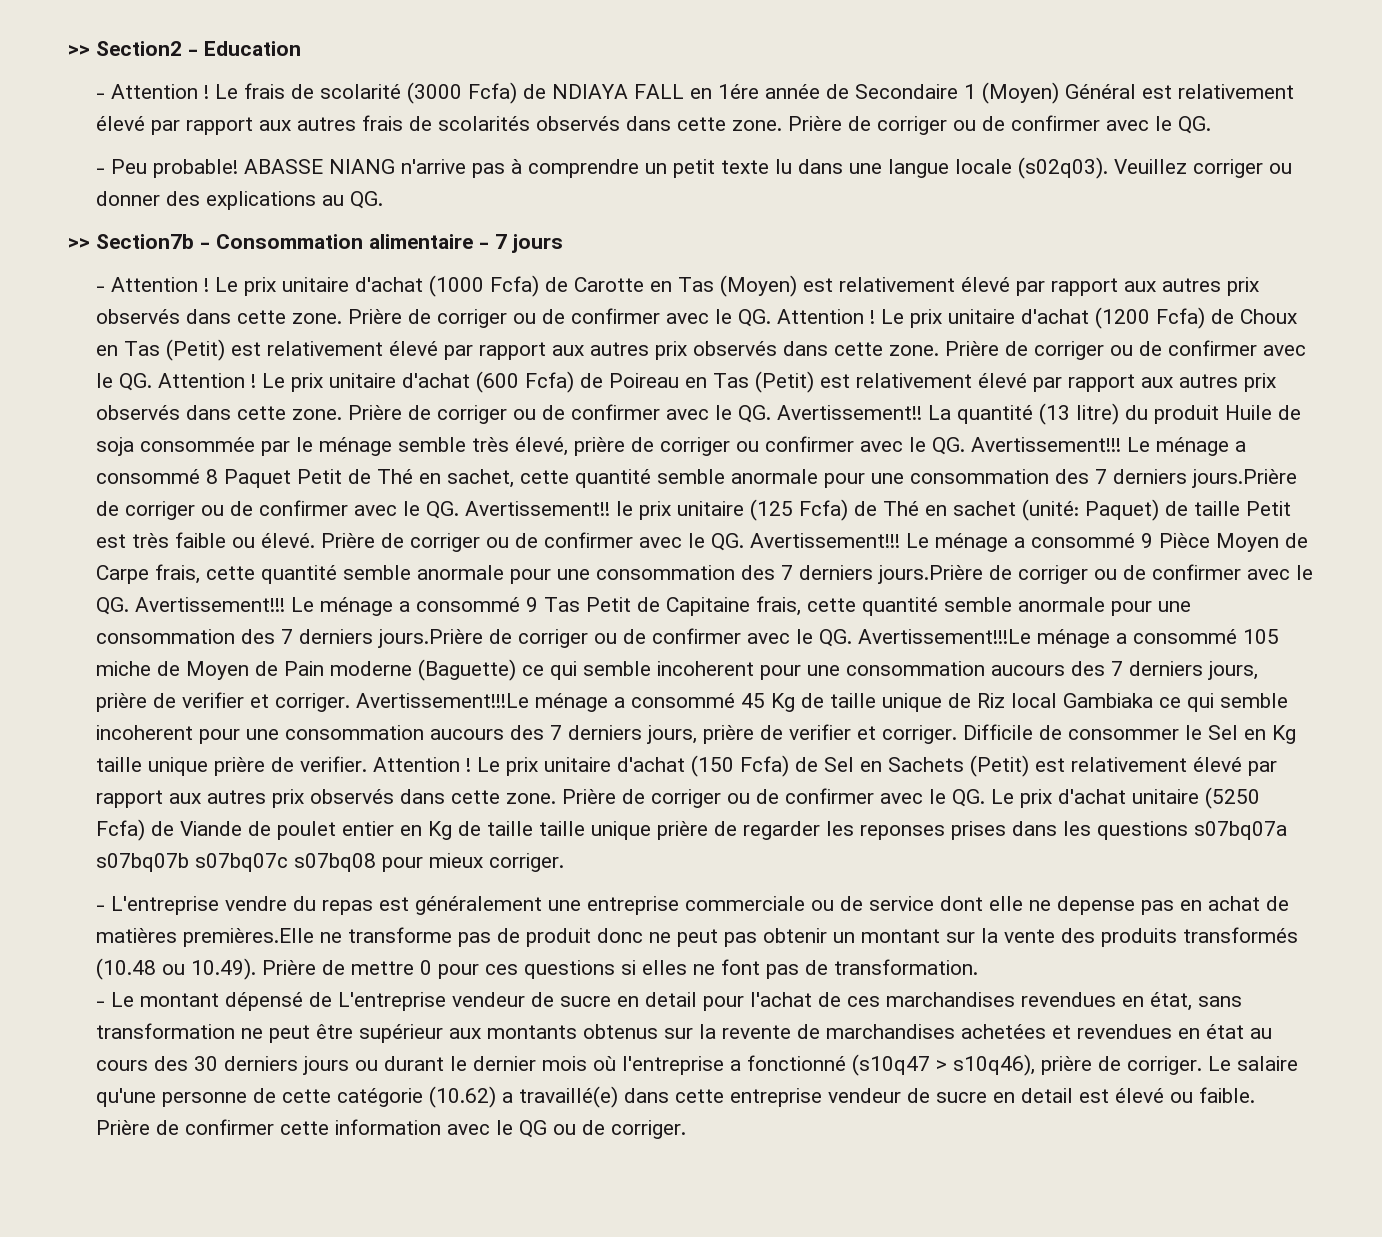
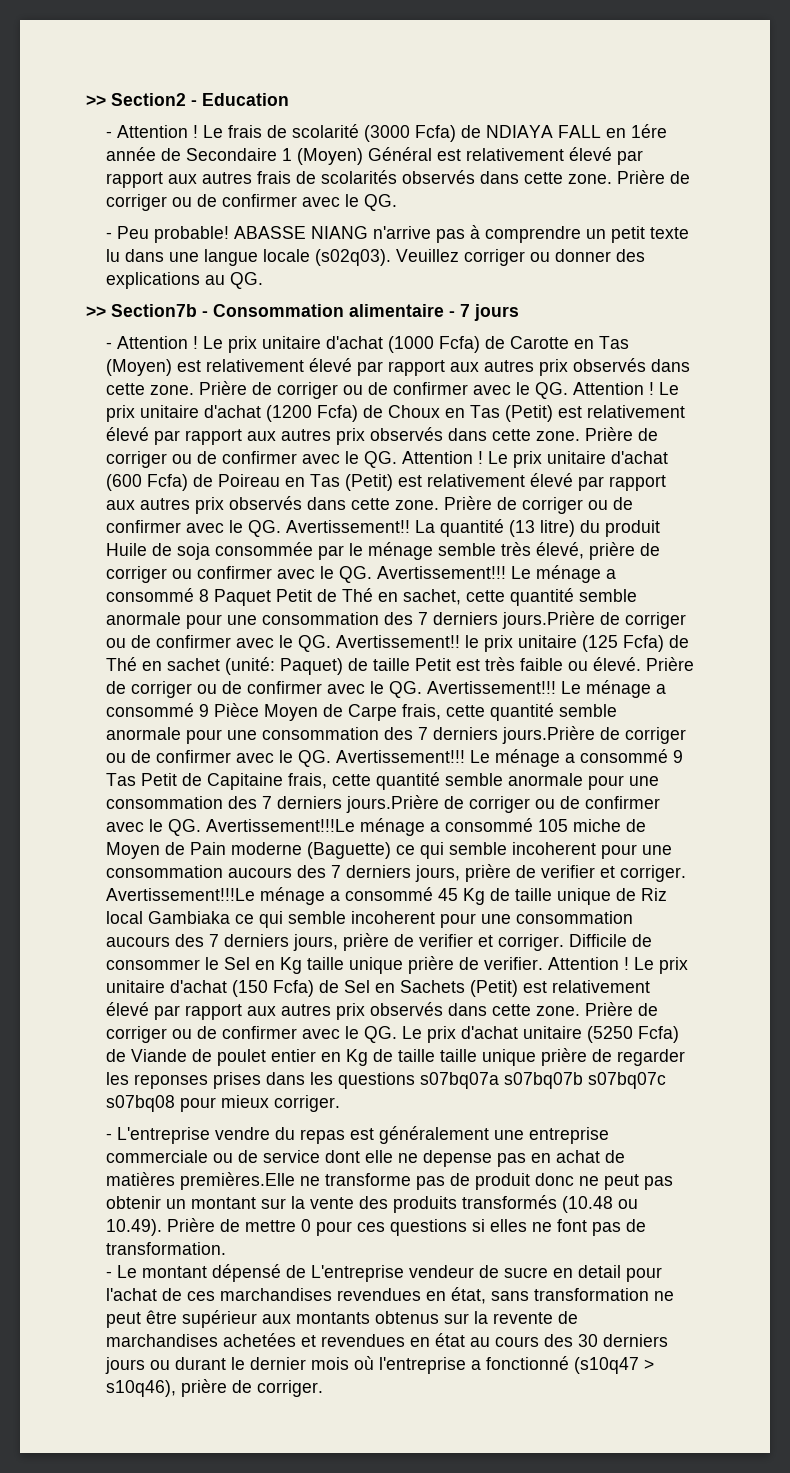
- Le salaire qu'une personne de cette catégorie (10.62) a travaillé(e) dans cette entreprise vendeur de sucre en detail est élevé ou faible. Prière de confirmer cette information avec le QG ou de corriger.

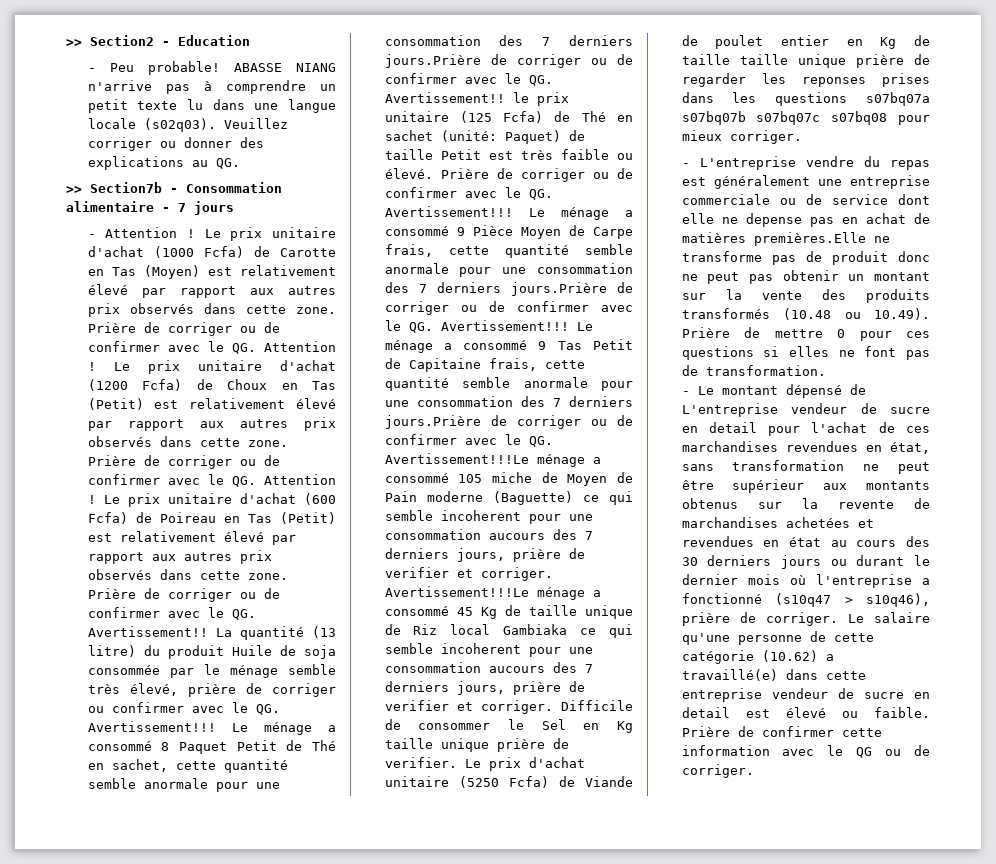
- - Attention ! Le frais de scolarité (3000 Fcfa) de NDIAYA FALL en 1ére année de Secondaire 1 (Moyen) Général est relativement élevé par rapport aux autres frais de scolarités observés dans cette zone. Prière de corriger ou de confirmer avec le QG.
- Attention ! Le prix unitaire d'achat (150 Fcfa) de Sel en Sachets (Petit) est relativement élevé par rapport aux autres prix observés dans cette zone. Prière de corriger ou de confirmer avec le QG. Le prix d'achat unitaire (5250 Fcfa) de Viande de poulet entier en Kg de taille taille unique prière de regarder les reponses prises dans les questions s07bq07a s07bq07b s07bq07c s07bq08 pour mieux corriger.
+ Le prix d'achat unitaire (5250 Fcfa) de Viande de poulet entier en Kg de taille taille unique prière de regarder les reponses prises dans les questions s07bq07a s07bq07b s07bq07c s07bq08 pour mieux corriger.
+ Le salaire qu'une personne de cette catégorie (10.62) a travaillé(e) dans cette entreprise vendeur de sucre en detail est élevé ou faible. Prière de confirmer cette information avec le QG ou de corriger.

